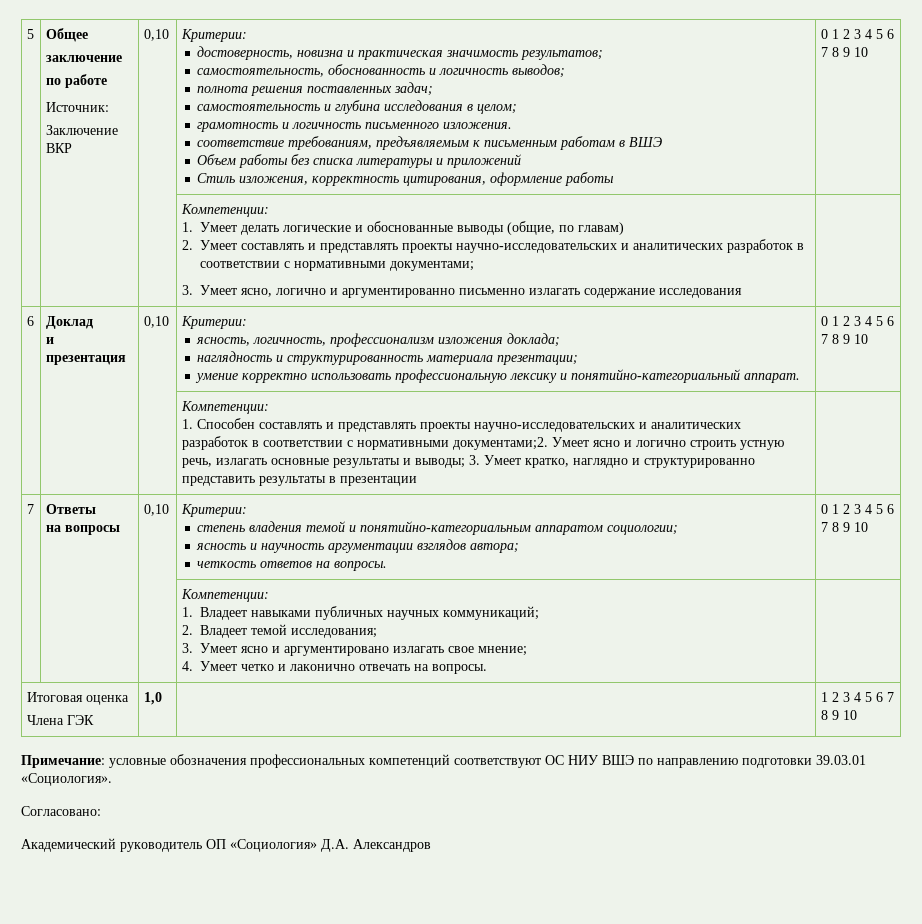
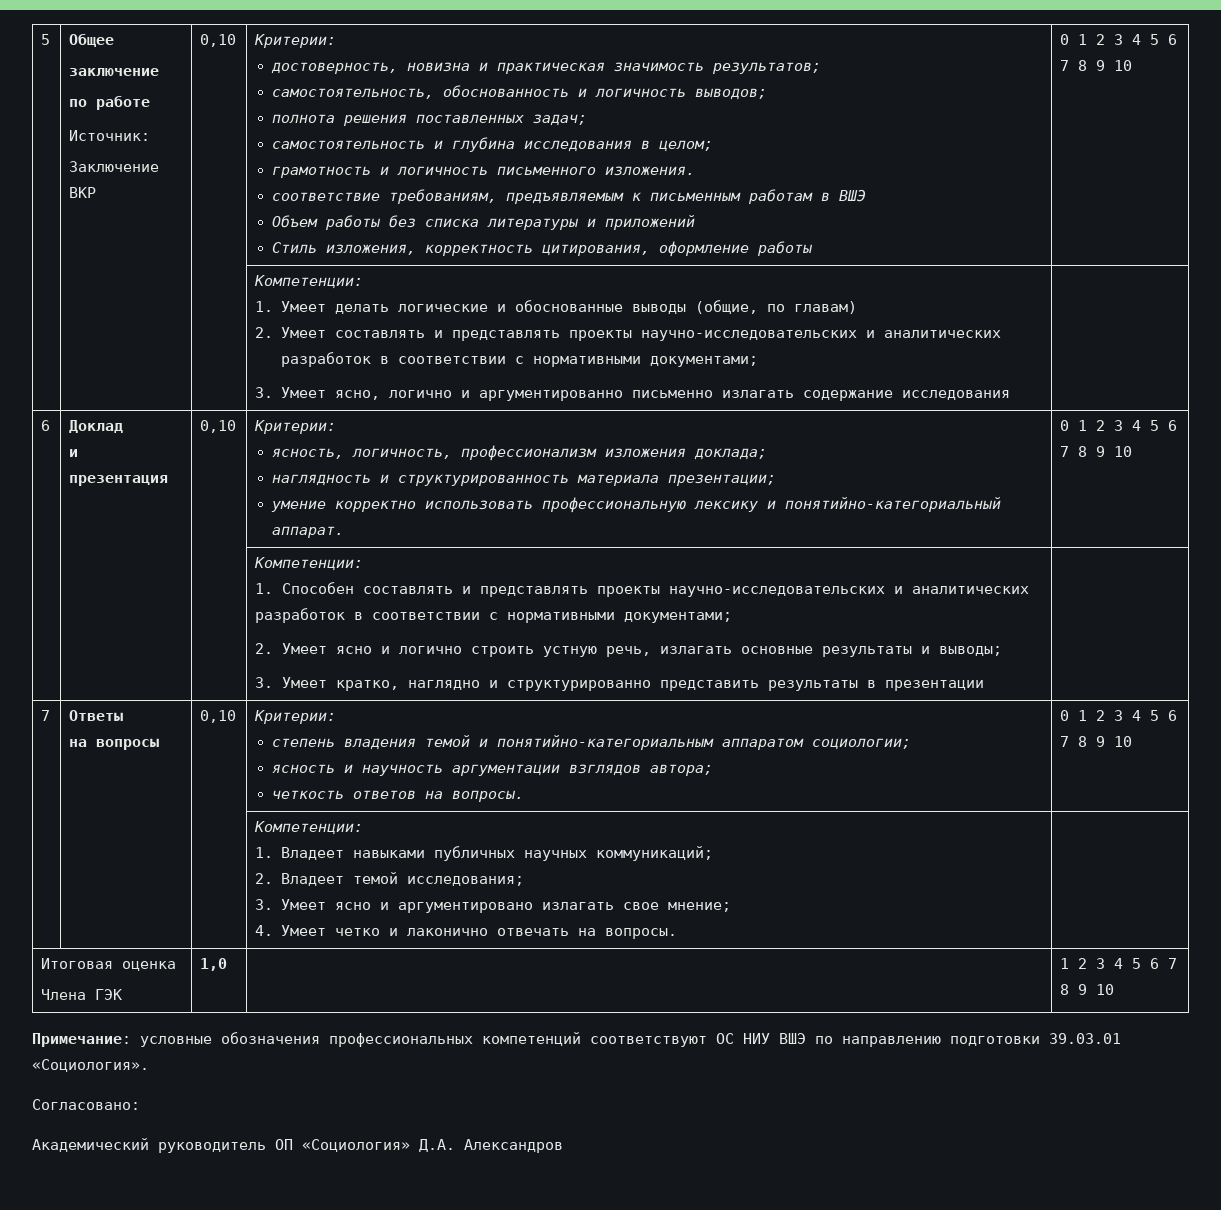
  6 | Доклад
  и презентация | 0,10 | Критерии:
  ясность, логичность, профессионализм изложения доклада;
  наглядность и структурированность материала презентации;
  умение корректно использовать профессиональную лексику и понятийно-категориальный аппарат. | 0 1 2 3 4 5 6 7 8 9 10
  | | | Компетенции:
- 1. Способен составлять и представлять проекты научно-исследовательских и аналитических разработок в соответствии с нормативными документами;2. Умеет ясно и логично строить устную речь, излагать основные результаты и выводы; 3. Умеет кратко, наглядно и структурированно представить результаты в презентации |
+ 1. Способен составлять и представлять проекты научно-исследовательских и аналитических разработок в соответствии с нормативными документами;
+ 2. Умеет ясно и логично строить устную речь, излагать основные результаты и выводы;
+ 3. Умеет кратко, наглядно и структурированно представить результаты в презентации |

